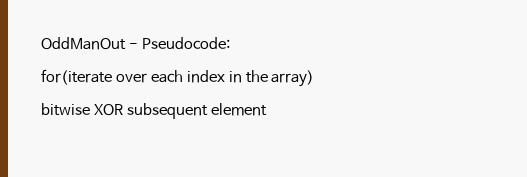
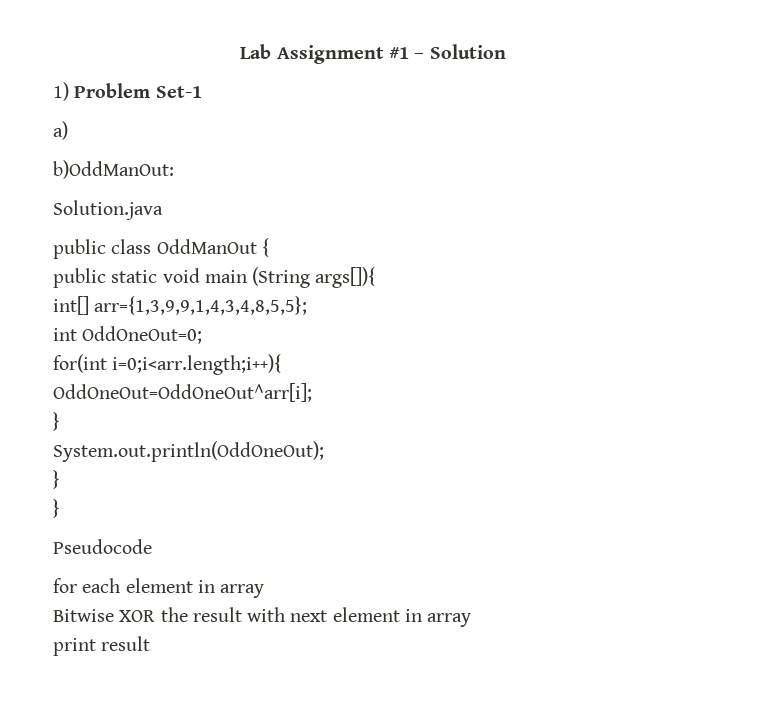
- OddManOut - Pseudocode:
- for(iterate over each index in the array)
- bitwise XOR subsequent element
+ Lab Assignment #1 – Solution
+ 1) Problem Set-1
+ a)
+ b)OddManOut:
+ Solution.java
+ public class OddManOut {
+ public static void main (String args[]){
+ int[] arr={1,3,9,9,1,4,3,4,8,5,5};
+ int OddOneOut=0;
+ for(int i=0;i<arr.length;i++){
+ OddOneOut=OddOneOut^arr[i];
+ }
+ System.out.println(OddOneOut);
+ }
+ }
+ Pseudocode
+ for each element in array
+ Bitwise XOR the result with next element in array
+ print result

